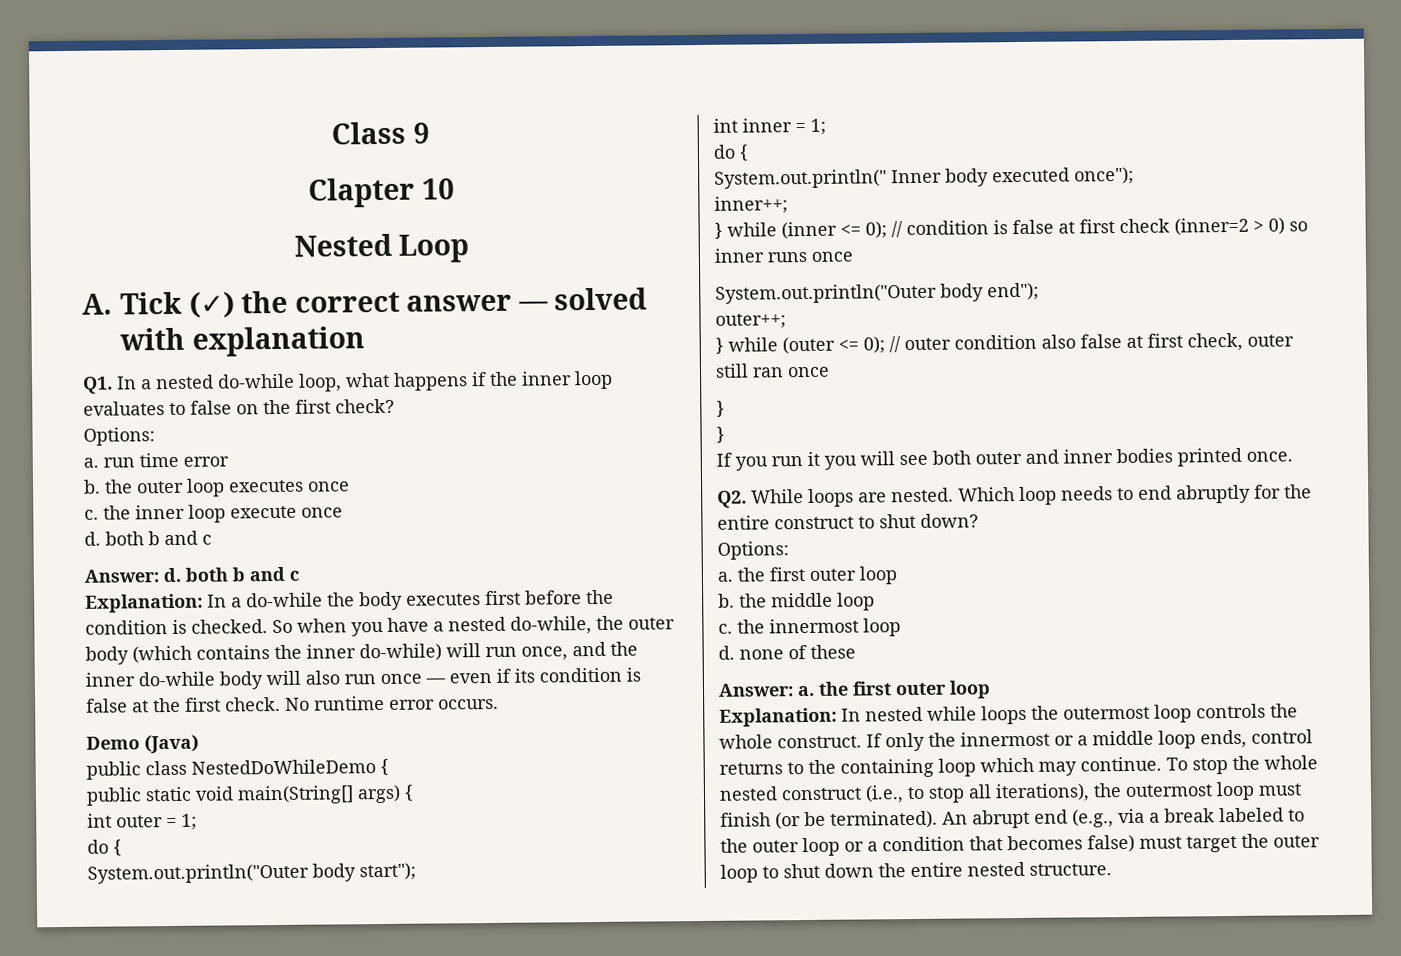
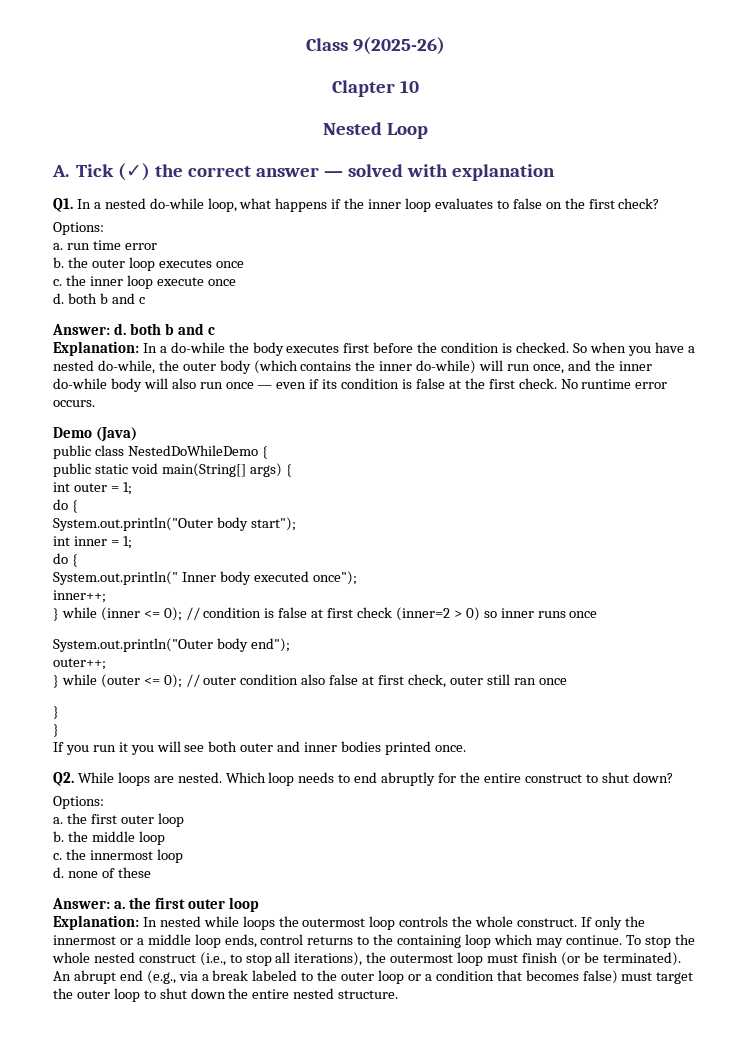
- Class 9
+ Class 9(2025-26)

